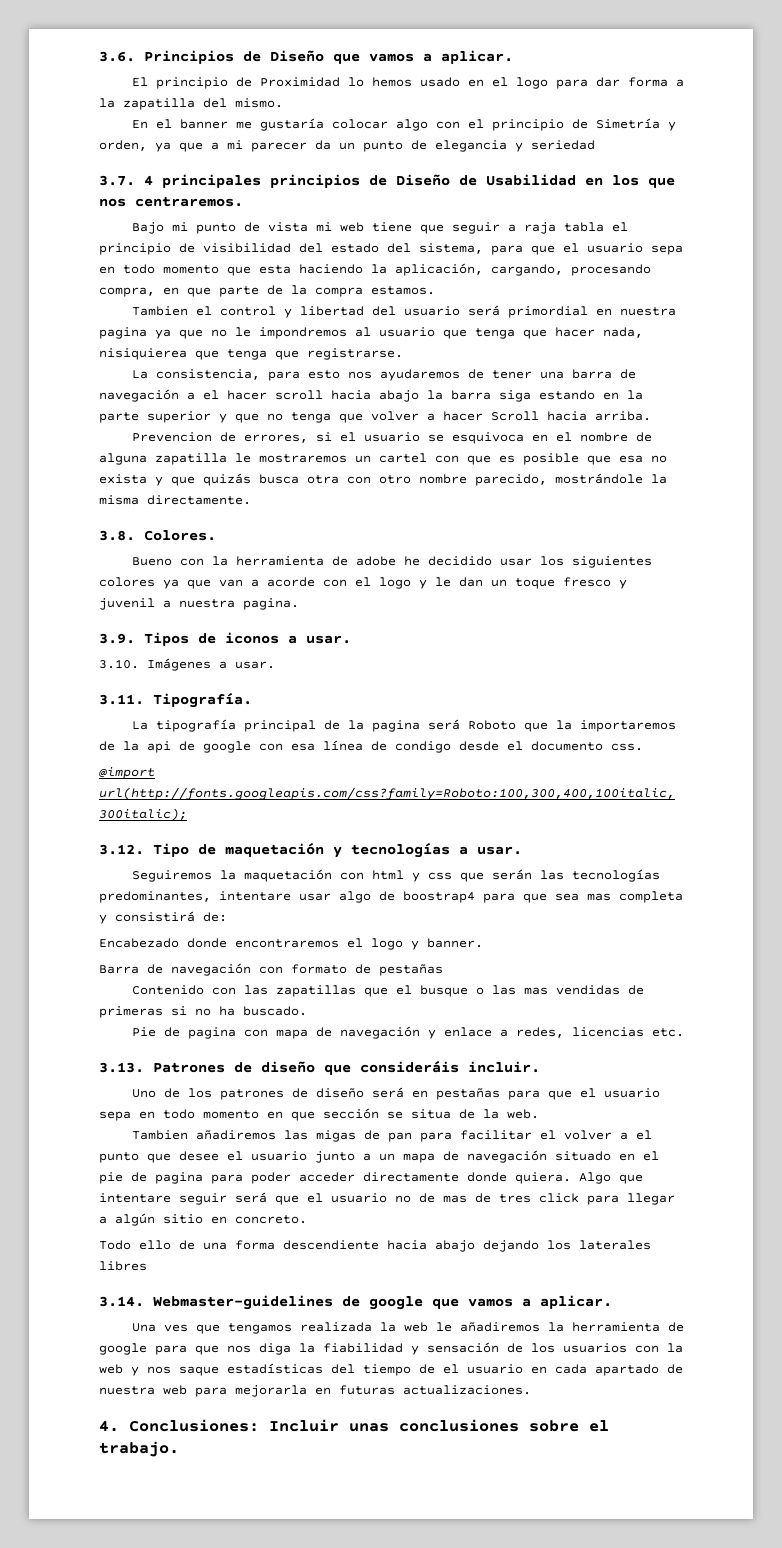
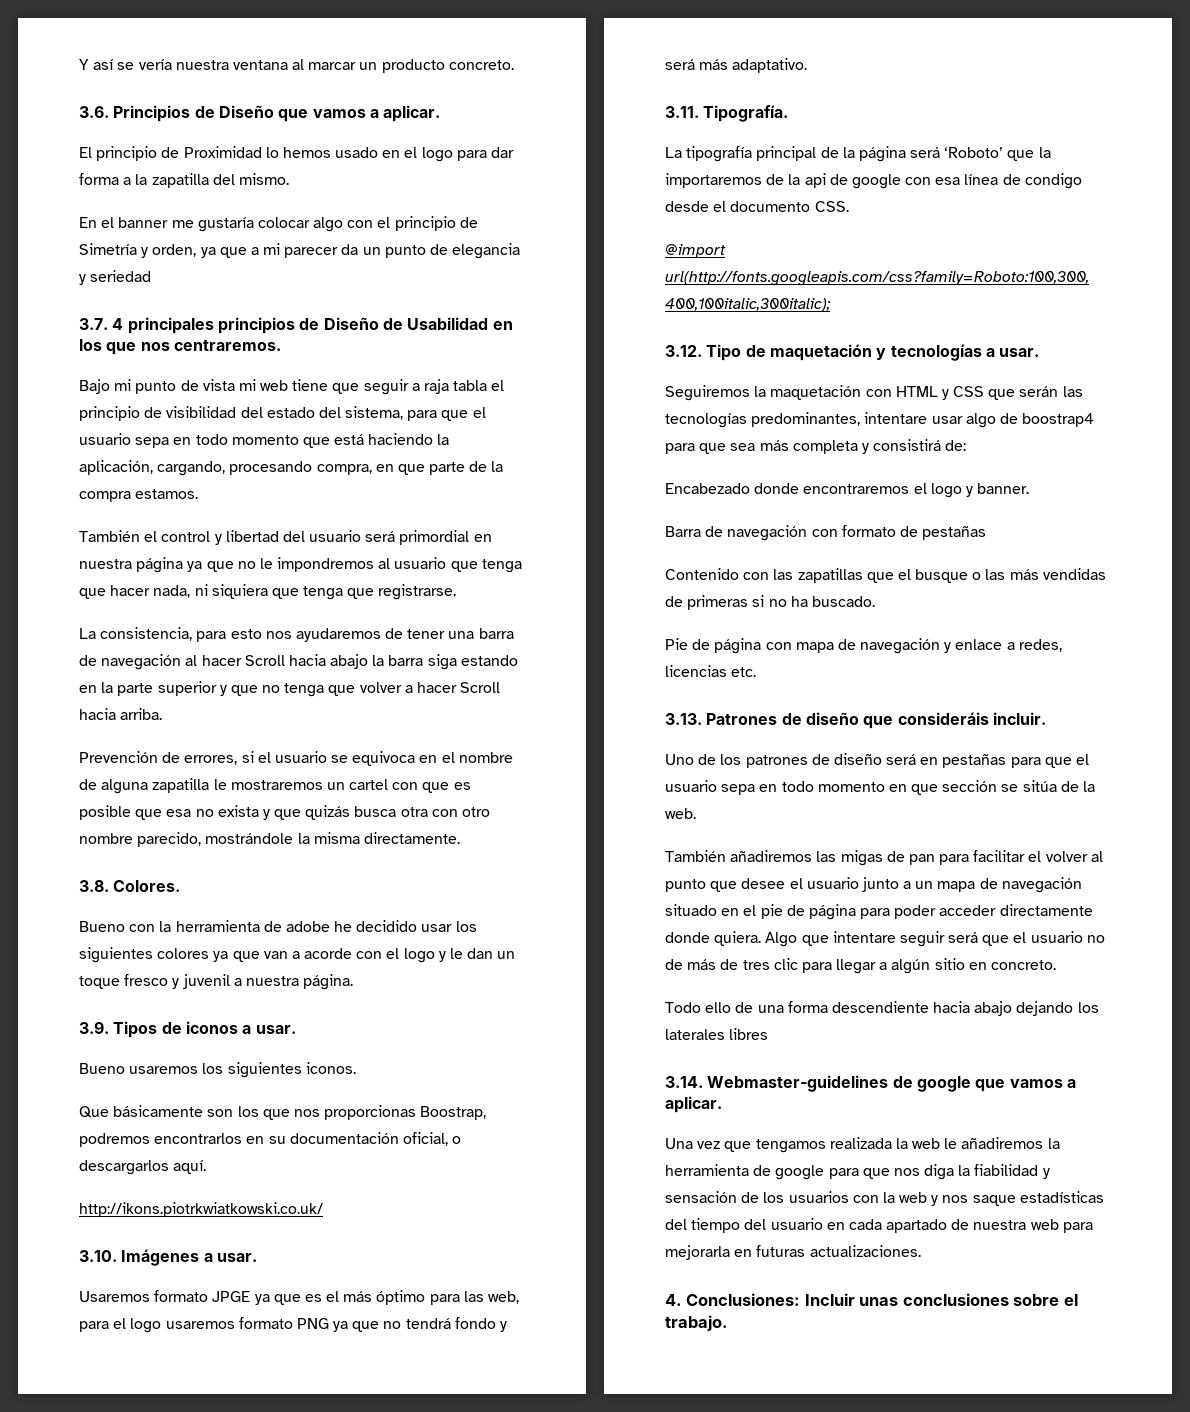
+ Y así se vería nuestra ventana al marcar un producto concreto.
- Bajo mi punto de vista mi web tiene que seguir a raja tabla el principio de visibilidad del estado del sistema, para que el usuario sepa en todo momento que esta haciendo la aplicación, cargando, procesando compra, en que parte de la compra estamos.
+ Bajo mi punto de vista mi web tiene que seguir a raja tabla el principio de visibilidad del estado del sistema, para que el usuario sepa en todo momento que está haciendo la aplicación, cargando, procesando compra, en que parte de la compra estamos.
- Tambien el control y libertad del usuario será primordial en nuestra pagina ya que no le impondremos al usuario que tenga que hacer nada, nisiquierea que tenga que registrarse.
+ También el control y libertad del usuario será primordial en nuestra página ya que no le impondremos al usuario que tenga que hacer nada, ni siquiera que tenga que registrarse.
- La consistencia, para esto nos ayudaremos de tener una barra de navegación a el hacer scroll hacia abajo la barra siga estando en la parte superior y que no tenga que volver a hacer Scroll hacia arriba.
+ La consistencia, para esto nos ayudaremos de tener una barra de navegación al hacer Scroll hacia abajo la barra siga estando en la parte superior y que no tenga que volver a hacer Scroll hacia arriba.
- Prevencion de errores, si el usuario se esquivoca en el nombre de alguna zapatilla le mostraremos un cartel con que es posible que esa no exista y que quizás busca otra con otro nombre parecido, mostrándole la misma directamente.
+ Prevención de errores, si el usuario se equivoca en el nombre de alguna zapatilla le mostraremos un cartel con que es posible que esa no exista y que quizás busca otra con otro nombre parecido, mostrándole la misma directamente.
- Bueno con la herramienta de adobe he decidido usar los siguientes colores ya que van a acorde con el logo y le dan un toque fresco y juvenil a nuestra pagina.
+ Bueno con la herramienta de adobe he decidido usar los siguientes colores ya que van a acorde con el logo y le dan un toque fresco y juvenil a nuestra página.
+ Bueno usaremos los siguientes iconos.
+ Que básicamente son los que nos proporcionas Boostrap, podremos encontrarlos en su documentación oficial, o descargarlos aquí.
+ http://ikons.piotrkwiatkowski.co.uk/
  3.10. Imágenes a usar.
+ Usaremos formato JPGE ya que es el más óptimo para las web, para el logo usaremos formato PNG ya que no tendrá fondo y será más adaptativo.
- La tipografía principal de la pagina será Roboto que la importaremos de la api de google con esa línea de condigo desde el documento css.
+ La tipografía principal de la página será ‘Roboto’ que la importaremos de la api de google con esa línea de condigo desde el documento CSS.
- Seguiremos la maquetación con html y css que serán las tecnologías predominantes, intentare usar algo de boostrap4 para que sea mas completa y consistirá de:
+ Seguiremos la maquetación con HTML y CSS que serán las tecnologías predominantes, intentare usar algo de boostrap4 para que sea más completa y consistirá de:
- Contenido con las zapatillas que el busque o las mas vendidas de primeras si no ha buscado.
+ Contenido con las zapatillas que el busque o las más vendidas de primeras si no ha buscado.
- Pie de pagina con mapa de navegación y enlace a redes, licencias etc.
+ Pie de página con mapa de navegación y enlace a redes, licencias etc.
- Uno de los patrones de diseño será en pestañas para que el usuario sepa en todo momento en que sección se situa de la web.
+ Uno de los patrones de diseño será en pestañas para que el usuario sepa en todo momento en que sección se sitúa de la web.
- Tambien añadiremos las migas de pan para facilitar el volver a el punto que desee el usuario junto a un mapa de navegación situado en el pie de pagina para poder acceder directamente donde quiera.
+ También añadiremos las migas de pan para facilitar el volver al punto que desee el usuario junto a un mapa de navegación situado en el pie de página para poder acceder directamente donde quiera.
- Algo que intentare seguir será que el usuario no de mas de tres click para llegar a algún sitio en concreto.
+ Algo que intentare seguir será que el usuario no de más de tres clic para llegar a algún sitio en concreto.
- Una ves que tengamos realizada la web le añadiremos la herramienta de google para que nos diga la fiabilidad y sensación de los usuarios con la web y nos saque estadísticas del tiempo de el usuario en cada apartado de nuestra web para mejorarla en futuras actualizaciones.
+ Una vez que tengamos realizada la web le añadiremos la herramienta de google para que nos diga la fiabilidad y sensación de los usuarios con la web y nos saque estadísticas del tiempo del usuario en cada apartado de nuestra web para mejorarla en futuras actualizaciones.

